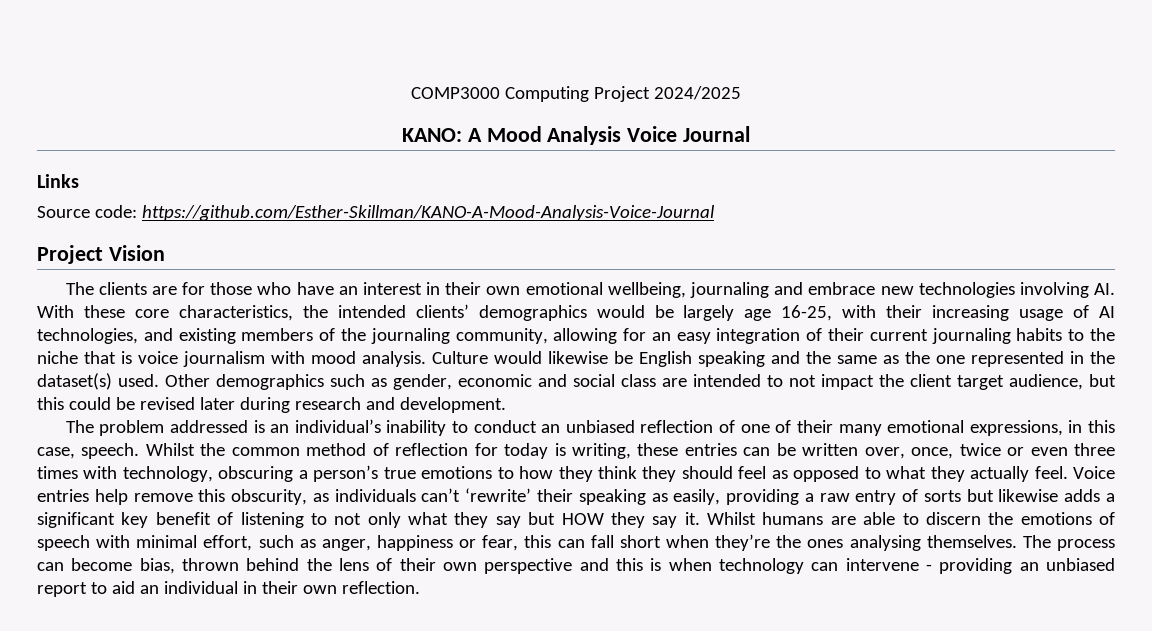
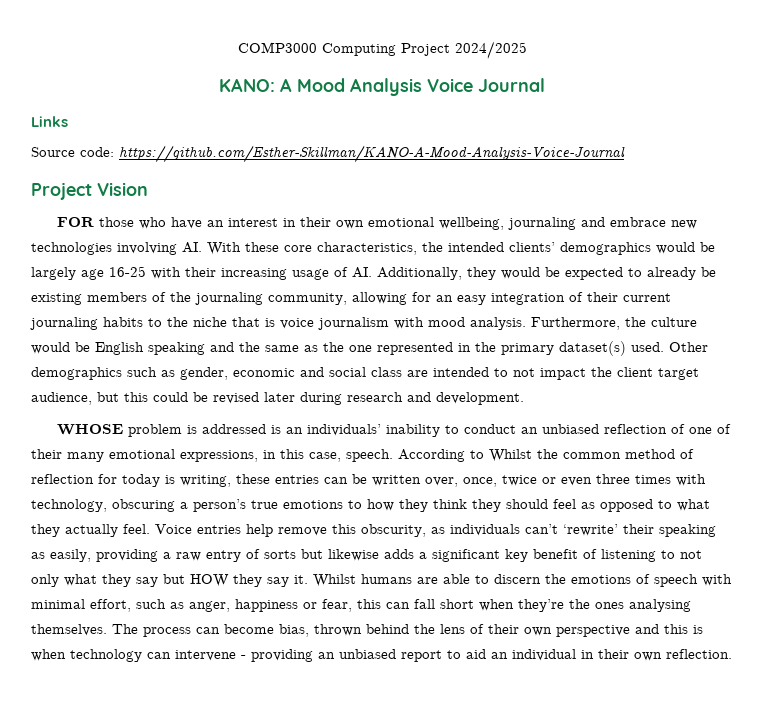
- The clients are for those who have an interest in their own emotional wellbeing, journaling and embrace new technologies involving AI. With these core characteristics, the intended clients’ demographics would be largely age 16-25, with their increasing usage of AI technologies, and existing members of the journaling community, allowing for an easy integration of their current journaling habits to the niche that is voice journalism with mood analysis.
+ FOR those who have an interest in their own emotional wellbeing, journaling and embrace new technologies involving AI. With these core characteristics, the intended clients’ demographics would be largely age 16-25 with their increasing usage of AI. Additionally, they would be expected to already be existing members of the journaling community, allowing for an easy integration of their current journaling habits to the niche that is voice journalism with mood analysis.
- Culture would likewise be English speaking and the same as the one represented in the dataset(s) used.
+ Furthermore, the culture would be English speaking and the same as the one represented in the primary dataset(s) used.
- The problem addressed is an individual’s inability to conduct an unbiased reflection of one of their many emotional expressions, in this case, speech.
+ WHOSE problem is addressed is an individuals’ inability to conduct an unbiased reflection of one of their many emotional expressions, in this case, speech.
- Whilst the common method of reflection for today is writing, these entries can be written over, once, twice or even three times with technology, obscuring a person’s true emotions to how they think they should feel as opposed to what they actually feel.
+ According to Whilst the common method of reflection for today is writing, these entries can be written over, once, twice or even three times with technology, obscuring a person’s true emotions to how they think they should feel as opposed to what they actually feel.

